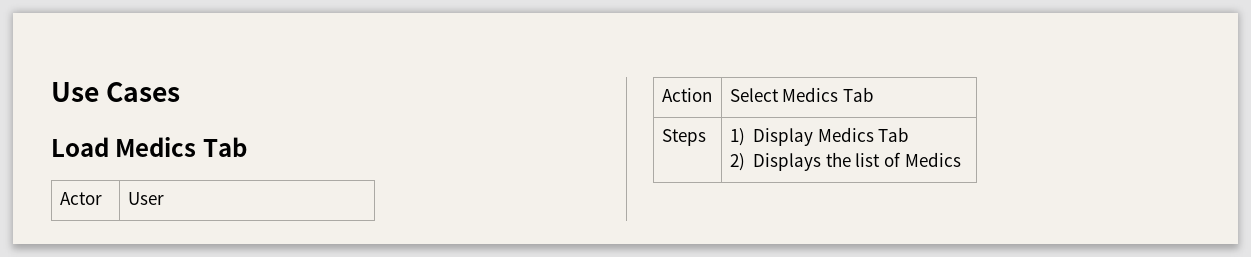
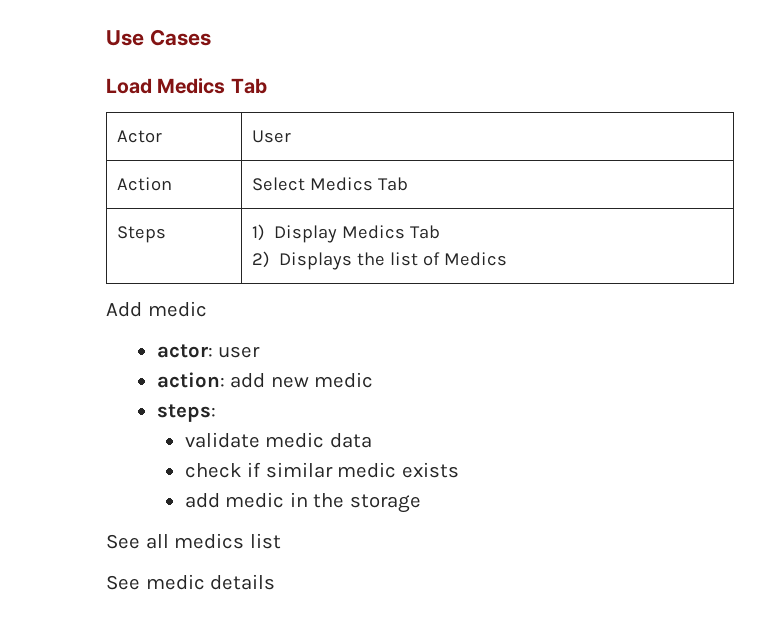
+ Add medic
+ actor: user
+ action: add new medic
+ steps:
+ validate medic data
+ check if similar medic exists
+ add medic in the storage
+ See all medics list
+ See medic details

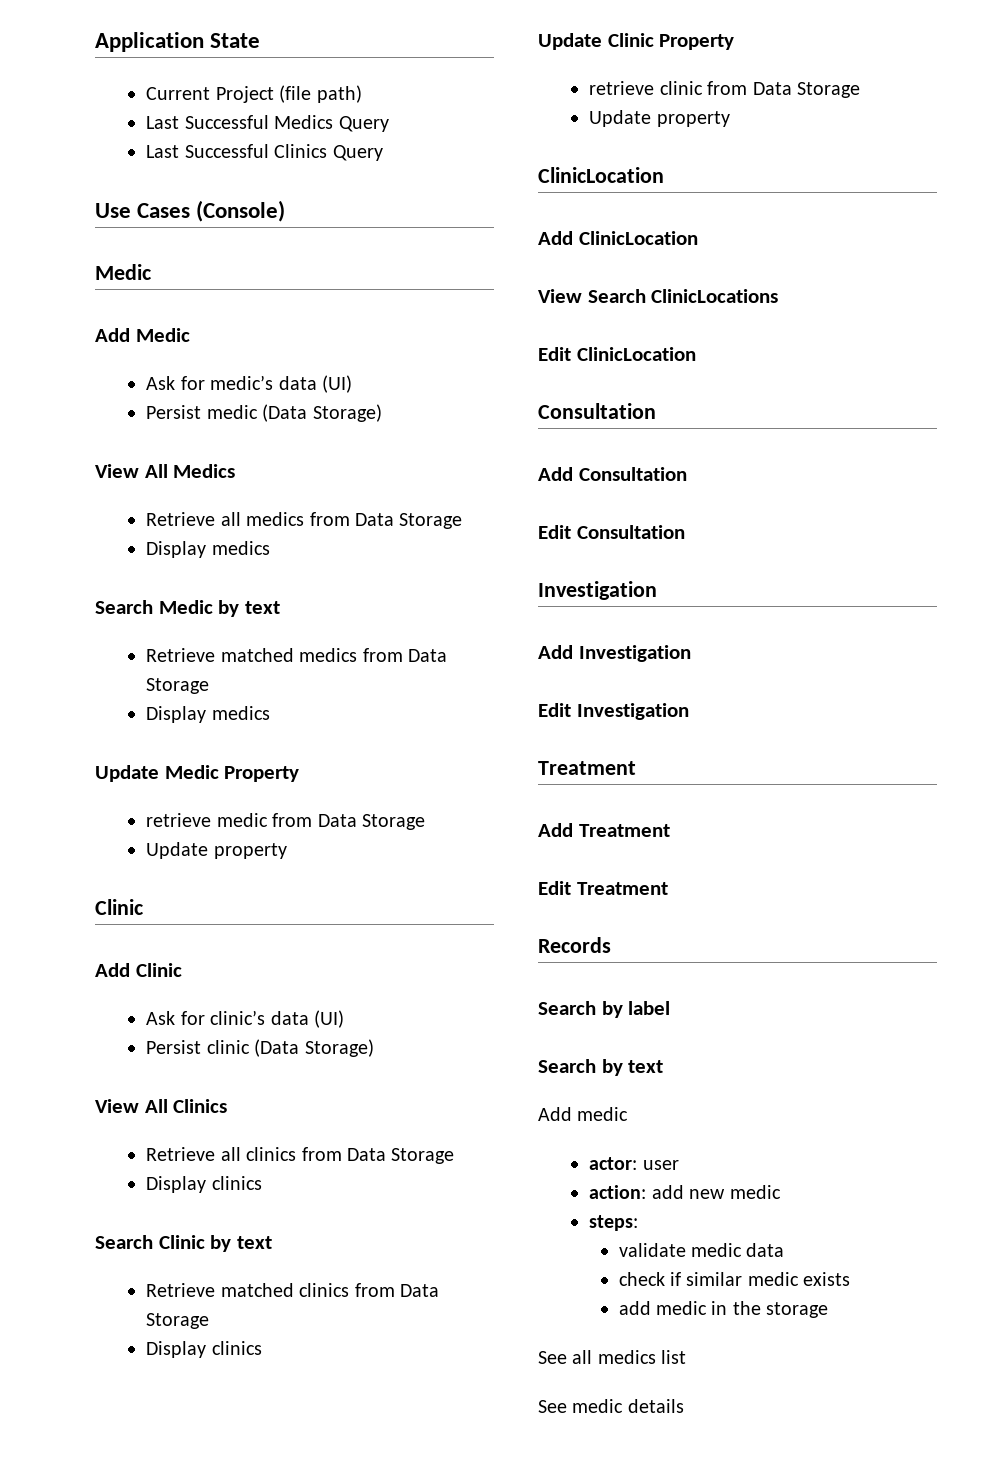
- Use Cases
- Load Medics Tab
- Actor | User
- Action | Select Medics Tab
- Steps | 1) Display Medics Tab
- 2) Displays the list of Medics
+ Application State
+ Current Project (file path)
+ Last Successful Medics Query
+ Last Successful Clinics Query
+ Use Cases (Console)
+ Medic
+ Add Medic
+ Ask for medic’s data (UI)
+ Persist medic (Data Storage)
+ View All Medics
+ Retrieve all medics from Data Storage
+ Display medics
+ Search Medic by text
+ Retrieve matched medics from Data Storage
+ Display medics
+ Update Medic Property
+ retrieve medic from Data Storage
+ Update property
+ Clinic
+ Add Clinic
+ Ask for clinic’s data (UI)
+ Persist clinic (Data Storage)
+ View All Clinics
+ Retrieve all clinics from Data Storage
+ Display clinics
+ Search Clinic by text
+ Retrieve matched clinics from Data Storage
+ Display clinics
+ Update Clinic Property
+ retrieve clinic from Data Storage
+ Update property
+ ClinicLocation
+ Add ClinicLocation
+ View Search ClinicLocations
+ Edit ClinicLocation
+ Consultation
+ Add Consultation
+ Edit Consultation
+ Investigation
+ Add Investigation
+ Edit Investigation
+ Treatment
+ Add Treatment
+ Edit Treatment
+ Records
+ Search by label
+ Search by text

